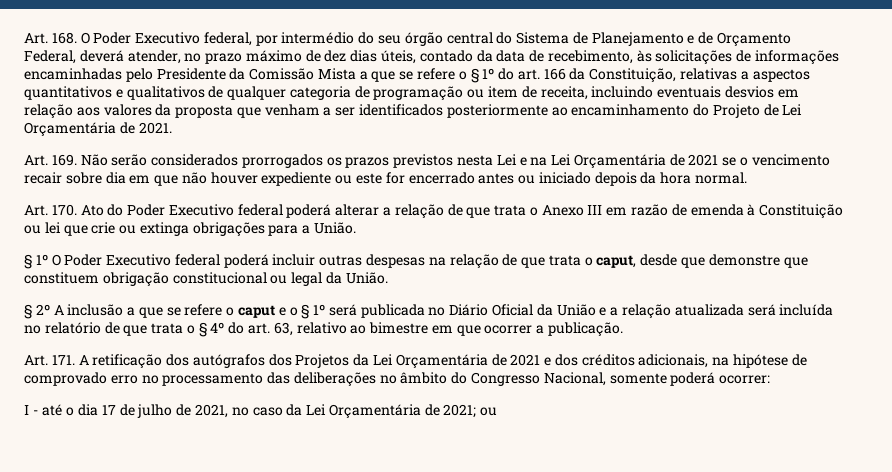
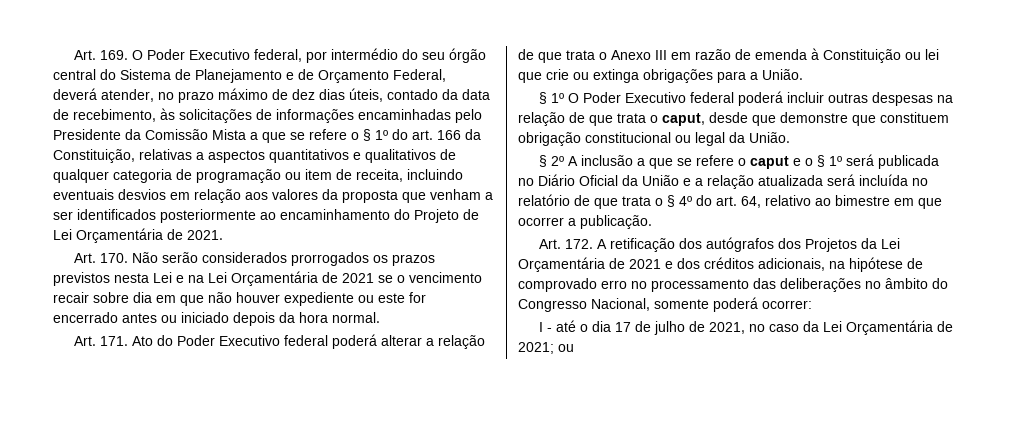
- Art. 168. O Poder Executivo federal, por intermédio do seu órgão central do Sistema de Planejamento e de Orçamento Federal, deverá atender, no prazo máximo de dez dias úteis, contado da data de recebimento, às solicitações de informações encaminhadas pelo Presidente da Comissão Mista a que se refere o § 1º do art. 166 da Constituição, relativas a aspectos quantitativos e qualitativos de qualquer categoria de programação ou item de receita, incluindo eventuais desvios em relação aos valores da proposta que venham a ser identificados posteriormente ao encaminhamento do Projeto de Lei Orçamentária de 2021.
+ Art. 169. O Poder Executivo federal, por intermédio do seu órgão central do Sistema de Planejamento e de Orçamento Federal, deverá atender, no prazo máximo de dez dias úteis, contado da data de recebimento, às solicitações de informações encaminhadas pelo Presidente da Comissão Mista a que se refere o § 1º do art. 166 da Constituição, relativas a aspectos quantitativos e qualitativos de qualquer categoria de programação ou item de receita, incluindo eventuais desvios em relação aos valores da proposta que venham a ser identificados posteriormente ao encaminhamento do Projeto de Lei Orçamentária de 2021.
- Art. 169. Não serão considerados prorrogados os prazos previstos nesta Lei e na Lei Orçamentária de 2021 se o vencimento recair sobre dia em que não houver expediente ou este for encerrado antes ou iniciado depois da hora normal.
+ Art. 170. Não serão considerados prorrogados os prazos previstos nesta Lei e na Lei Orçamentária de 2021 se o vencimento recair sobre dia em que não houver expediente ou este for encerrado antes ou iniciado depois da hora normal.
- Art. 170. Ato do Poder Executivo federal poderá alterar a relação de que trata o Anexo III em razão de emenda à Constituição ou lei que crie ou extinga obrigações para a União.
+ Art. 171. Ato do Poder Executivo federal poderá alterar a relação de que trata o Anexo III em razão de emenda à Constituição ou lei que crie ou extinga obrigações para a União.
- § 2º A inclusão a que se refere o caput e o § 1º será publicada no Diário Oficial da União e a relação atualizada será incluída no relatório de que trata o § 4º do art. 63, relativo ao bimestre em que ocorrer a publicação.
+ § 2º A inclusão a que se refere o caput e o § 1º será publicada no Diário Oficial da União e a relação atualizada será incluída no relatório de que trata o § 4º do art. 64, relativo ao bimestre em que ocorrer a publicação.
- Art. 171. A retificação dos autógrafos dos Projetos da Lei Orçamentária de 2021 e dos créditos adicionais, na hipótese de comprovado erro no processamento das deliberações no âmbito do Congresso Nacional, somente poderá ocorrer:
+ Art. 172. A retificação dos autógrafos dos Projetos da Lei Orçamentária de 2021 e dos créditos adicionais, na hipótese de comprovado erro no processamento das deliberações no âmbito do Congresso Nacional, somente poderá ocorrer:

